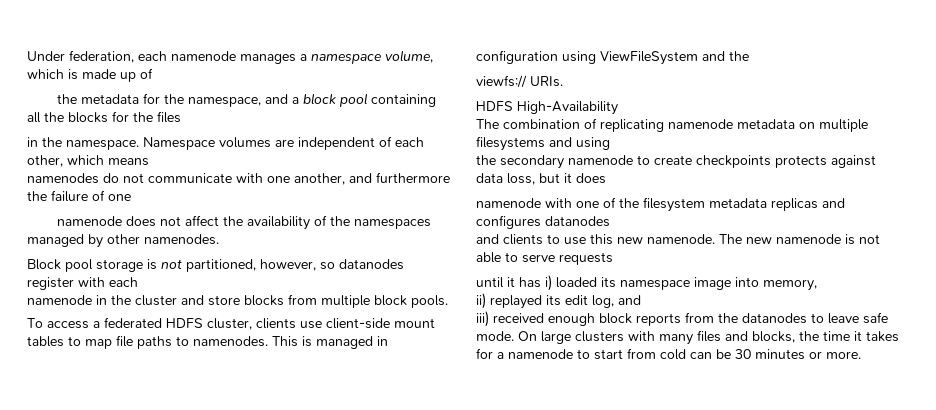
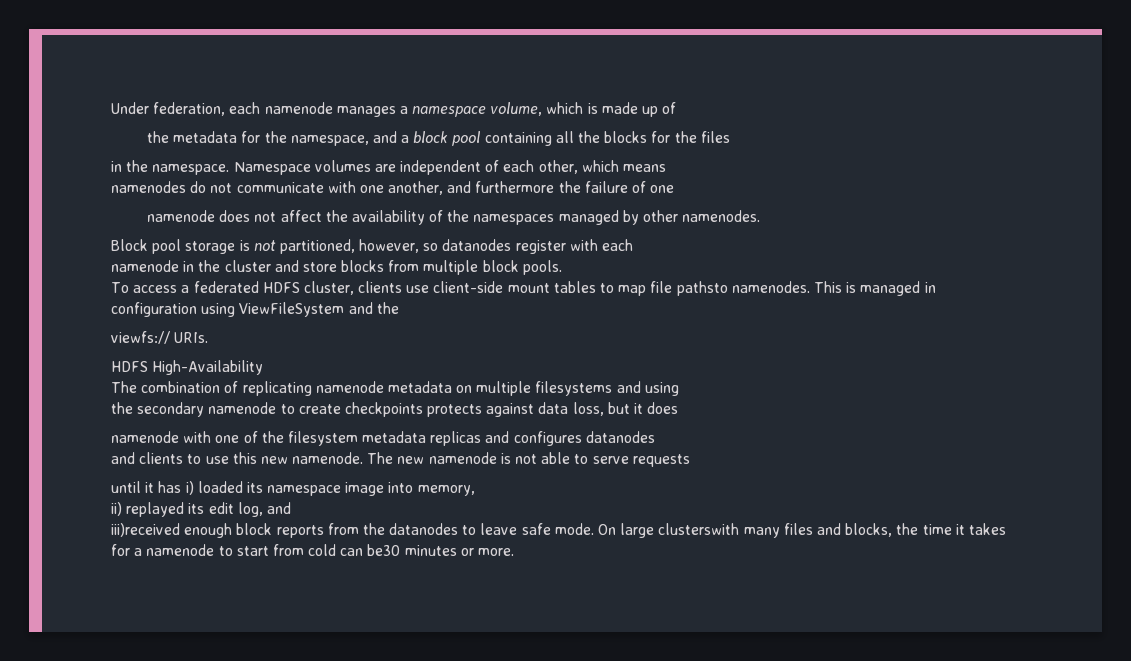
- To access a federated HDFS cluster, clients use client-side mount tables to map file paths to namenodes.
+ To access a federated HDFS cluster, clients use client-side mount tables to map file pathsto namenodes.
- iii) received enough block reports from the datanodes to leave safe mode.
+ iii)received enough block reports from the datanodes to leave safe mode.
- On large clusters with many files and blocks, the time it takes for a namenode to start from cold can be 30 minutes or more.
+ On large clusterswith many files and blocks, the time it takes for a namenode to start from cold can be30 minutes or more.

